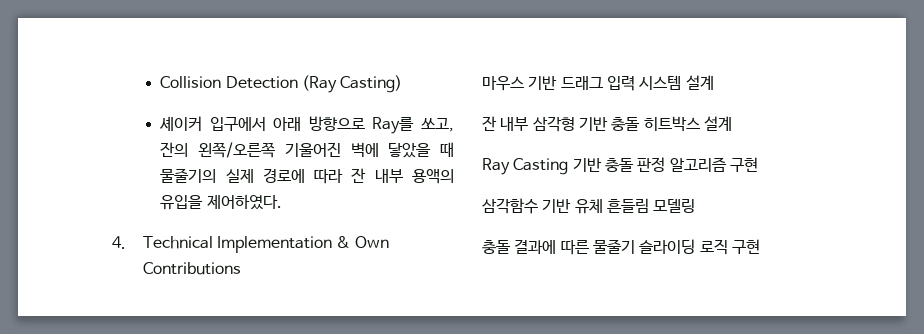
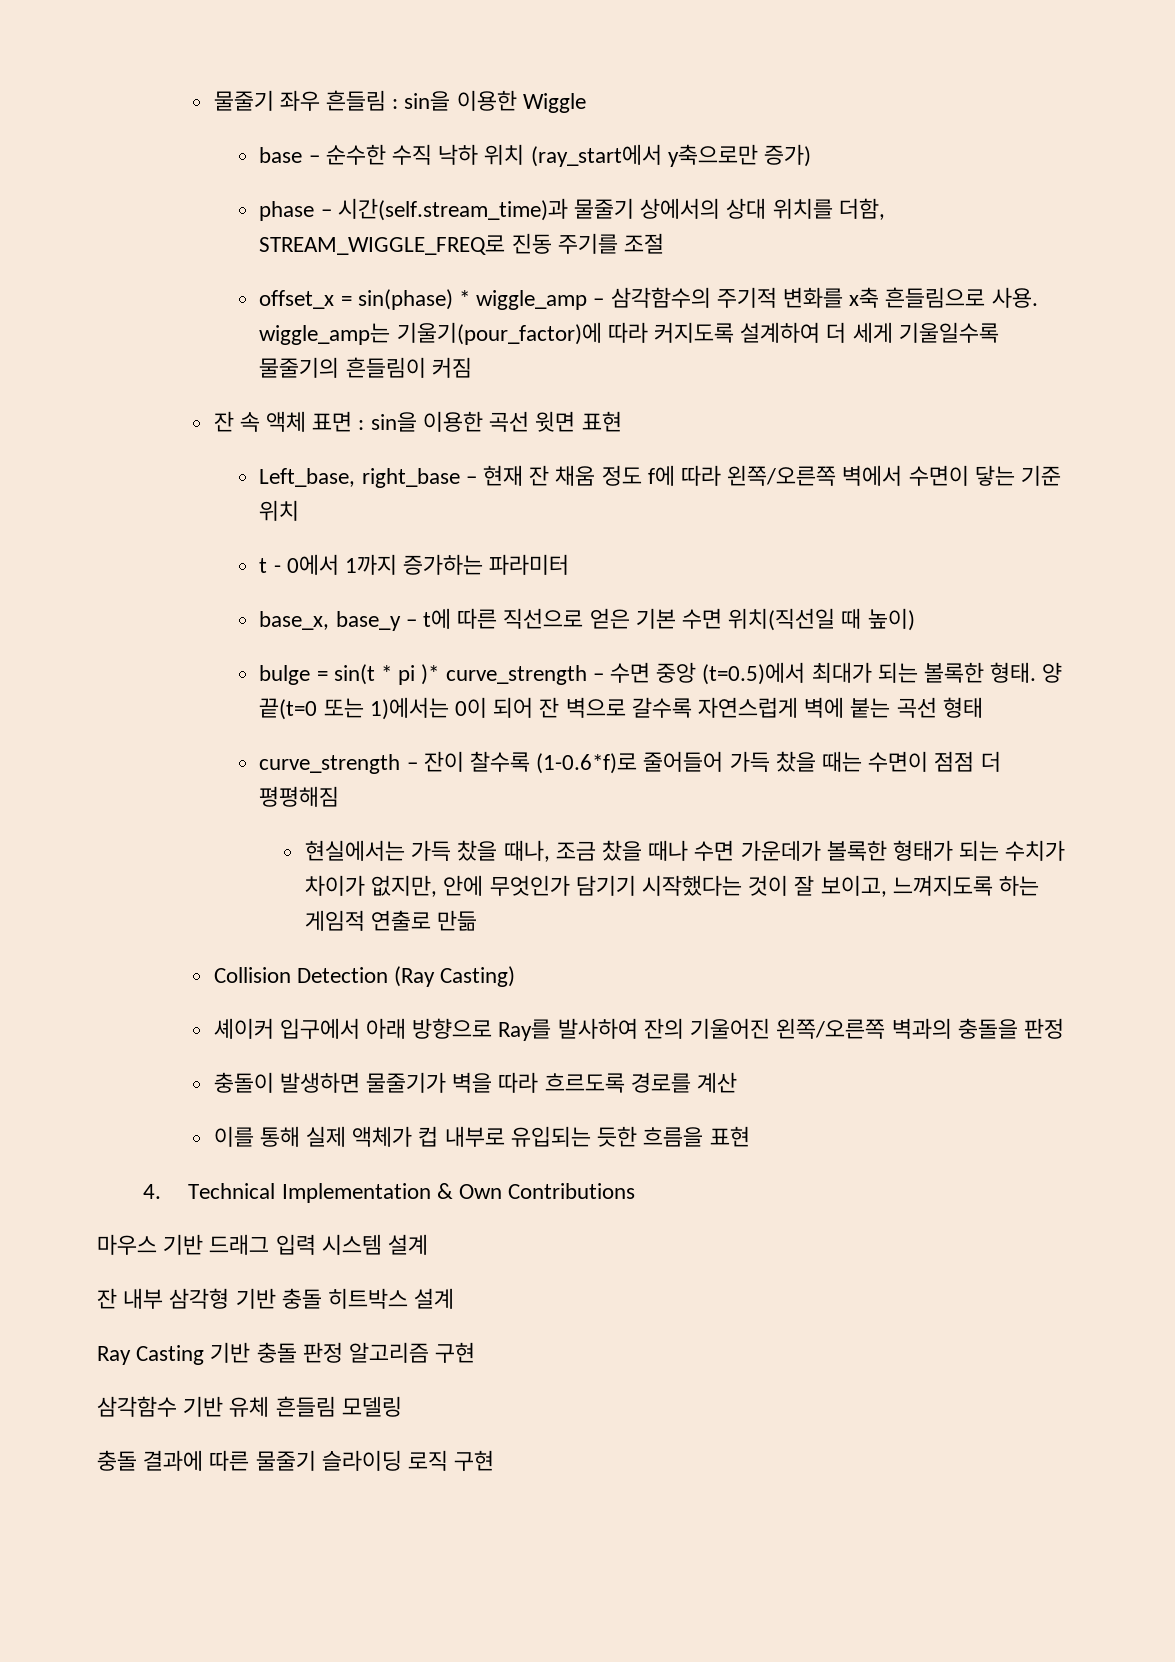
+ 물줄기 좌우 흔들림 : sin을 이용한 Wiggle
+ base – 순수한 수직 낙하 위치 (ray_start에서 y축으로만 증가)
+ phase – 시간(self.stream_time)과 물줄기 상에서의 상대 위치를 더함, STREAM_WIGGLE_FREQ로 진동 주기를 조절
+ offset_x = sin(phase) * wiggle_amp – 삼각함수의 주기적 변화를 x축 흔들림으로 사용. wiggle_amp는 기울기(pour_factor)에 따라 커지도록 설계하여 더 세게 기울일수록 물줄기의 흔들림이 커짐
+ 잔 속 액체 표면 : sin을 이용한 곡선 윗면 표현
+ Left_base, right_base – 현재 잔 채움 정도 f에 따라 왼쪽/오른쪽 벽에서 수면이 닿는 기준 위치
+ t - 0에서 1까지 증가하는 파라미터
+ base_x, base_y – t에 따른 직선으로 얻은 기본 수면 위치(직선일 때 높이)
+ bulge = sin(t * pi )* curve_strength – 수면 중앙 (t=0.5)에서 최대가 되는 볼록한 형태. 양 끝(t=0 또는 1)에서는 0이 되어 잔 벽으로 갈수록 자연스럽게 벽에 붙는 곡선 형태
+ curve_strength – 잔이 찰수록 (1-0.6*f)로 줄어들어 가득 찼을 때는 수면이 점점 더 평평해짐
+ 현실에서는 가득 찼을 때나, 조금 찼을 때나 수면 가운데가 볼록한 형태가 되는 수치가 차이가 없지만, 안에 무엇인가 담기기 시작했다는 것이 잘 보이고, 느껴지도록 하는 게임적 연출로 만듦
- 셰이커 입구에서 아래 방향으로 Ray를 쏘고, 잔의 왼쪽/오른쪽 기울어진 벽에 닿았을 때 물줄기의 실제 경로에 따라 잔 내부 용액의 유입을 제어하였다.
+ 셰이커 입구에서 아래 방향으로 Ray를 발사하여 잔의 기울어진 왼쪽/오른쪽 벽과의 충돌을 판정
+ 충돌이 발생하면 물줄기가 벽을 따라 흐르도록 경로를 계산
+ 이를 통해 실제 액체가 컵 내부로 유입되는 듯한 흐름을 표현

